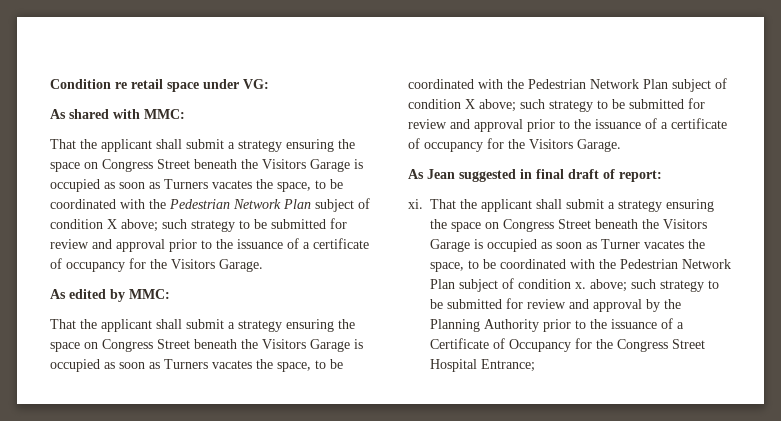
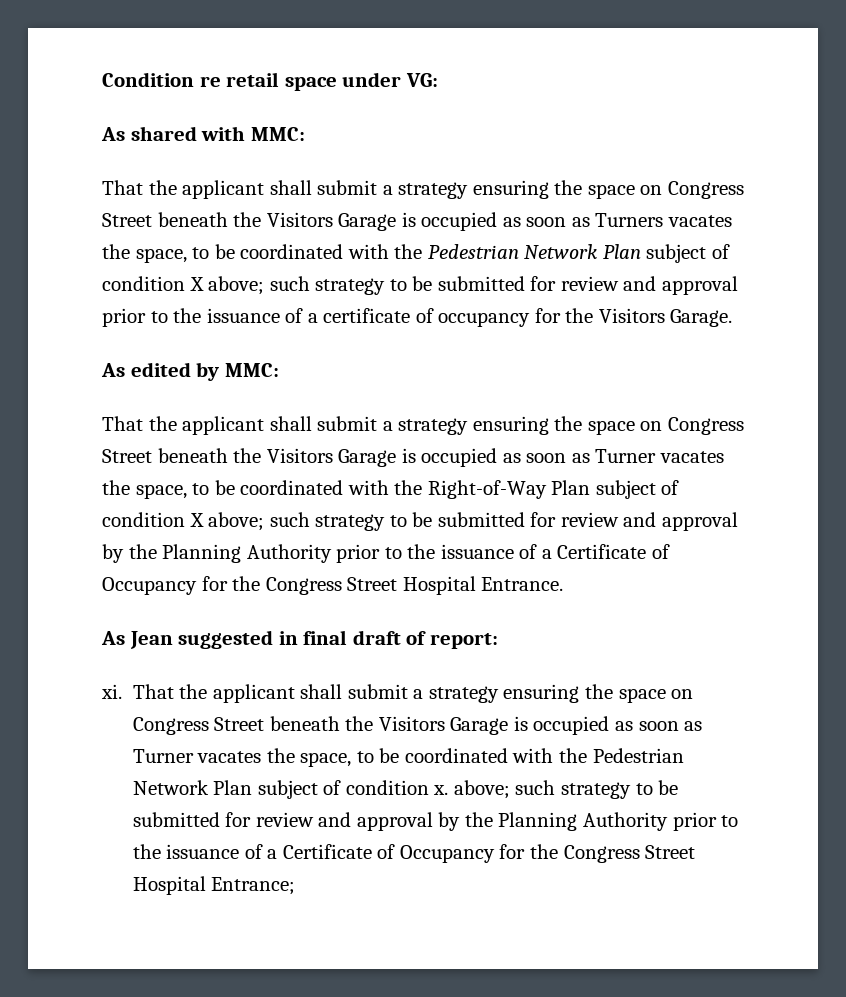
  As edited by MMC:
- That the applicant shall submit a strategy ensuring the space on Congress Street beneath the Visitors Garage is occupied as soon as Turners vacates the space, to be coordinated with the Pedestrian Network Plan subject of condition X above; such strategy to be submitted for review and approval prior to the issuance of a certificate of occupancy for the Visitors Garage.
+ That the applicant shall submit a strategy ensuring the space on Congress Street beneath the Visitors Garage is occupied as soon as Turner vacates the space, to be coordinated with the Right-of-Way Plan subject of condition X above; such strategy to be submitted for review and approval by the Planning Authority prior to the issuance of a Certificate of Occupancy for the Congress Street Hospital Entrance.

